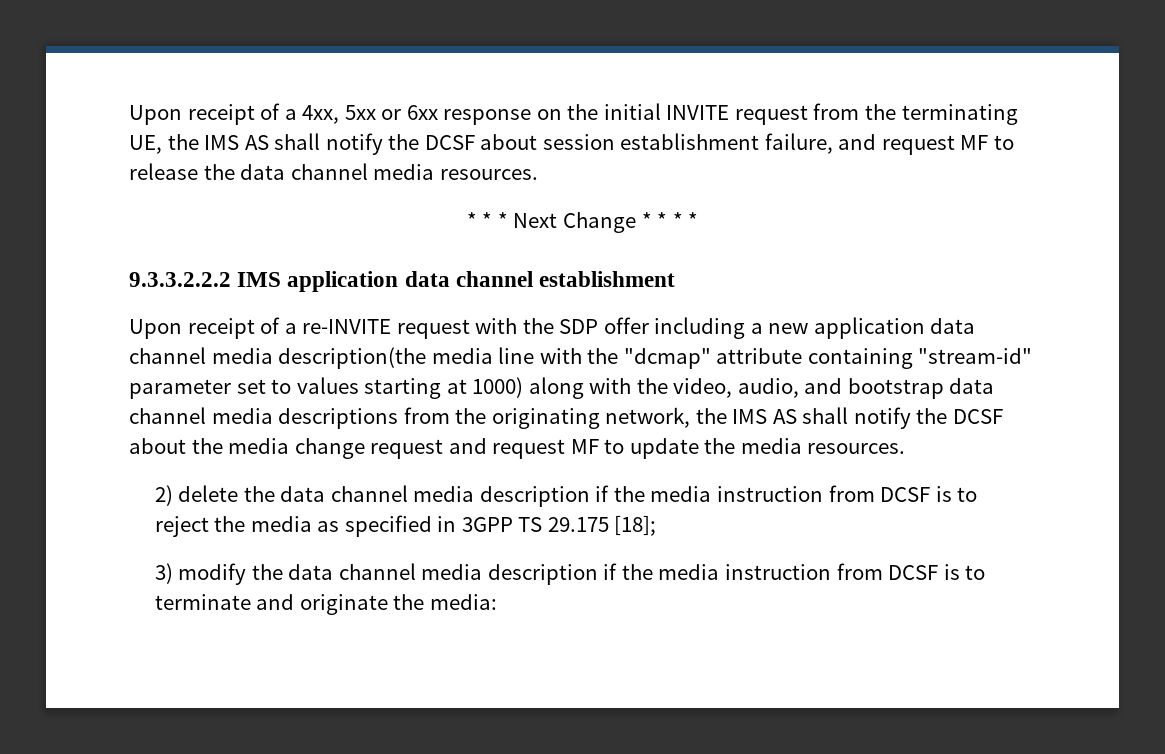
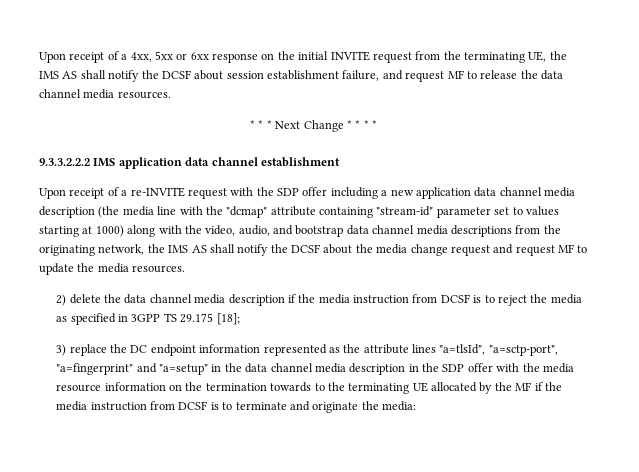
- Upon receipt of a re-INVITE request with the SDP offer including a new application data channel media description(the media line with the "dcmap" attribute containing "stream-id" parameter set to values starting at 1000) along with the video, audio, and bootstrap data channel media descriptions from the originating network, the IMS AS shall notify the DCSF about the media change request and request MF to update the media resources.
+ Upon receipt of a re-INVITE request with the SDP offer including a new application data channel media description (the media line with the "dcmap" attribute containing "stream-id" parameter set to values starting at 1000) along with the video, audio, and bootstrap data channel media descriptions from the originating network, the IMS AS shall notify the DCSF about the media change request and request MF to update the media resources.
- 3) modify the data channel media description if the media instruction from DCSF is to terminate and originate the media:
+ 3) replace the DC endpoint information represented as the attribute lines "a=tlsId", "a=sctp-port", "a=fingerprint" and "a=setup" in the data channel media description in the SDP offer with the media resource information on the termination towards to the terminating UE allocated by the MF if the media instruction from DCSF is to terminate and originate the media:

